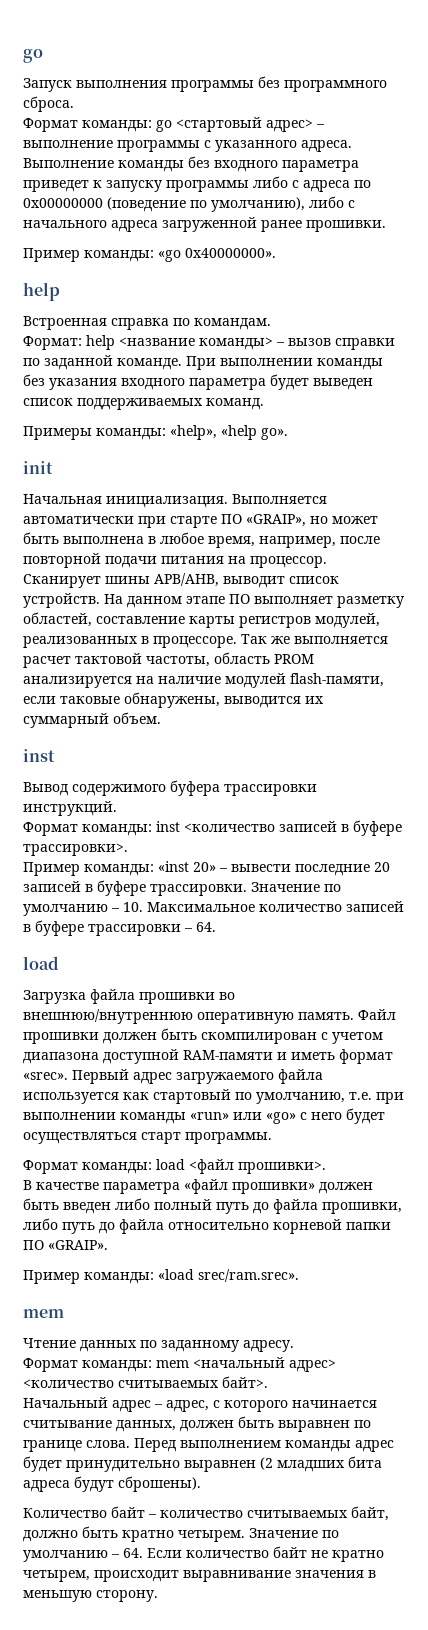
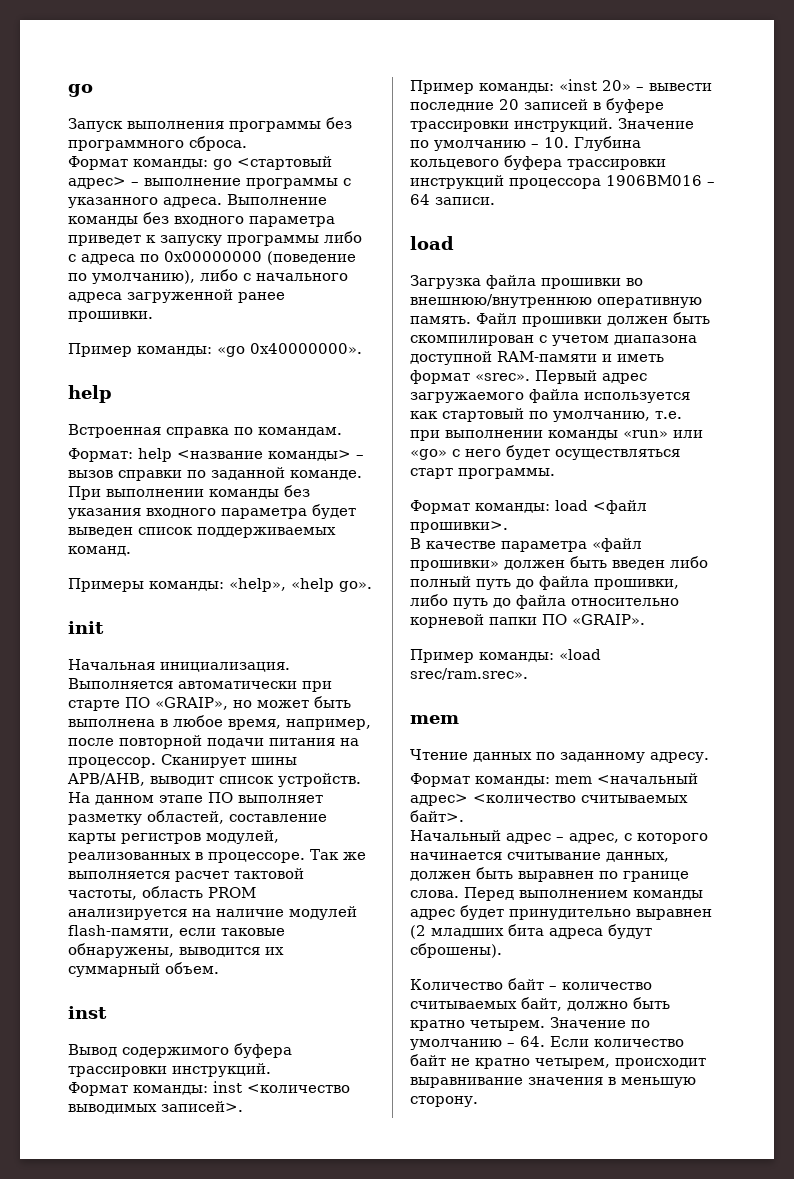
- Формат команды: inst <количество записей в буфере трассировки>.
+ Формат команды: inst <количество выводимых записей>.
- Пример команды: «inst 20» – вывести последние 20 записей в буфере трассировки.
+ Пример команды: «inst 20» – вывести последние 20 записей в буфере трассировки инструкций.
- Значение по умолчанию – 10. Максимальное количество записей в буфере трассировки – 64.
+ Значение по умолчанию – 10. Глубина кольцевого буфера трассировки инструкций процессора 1906ВМ016 – 64 записи.

